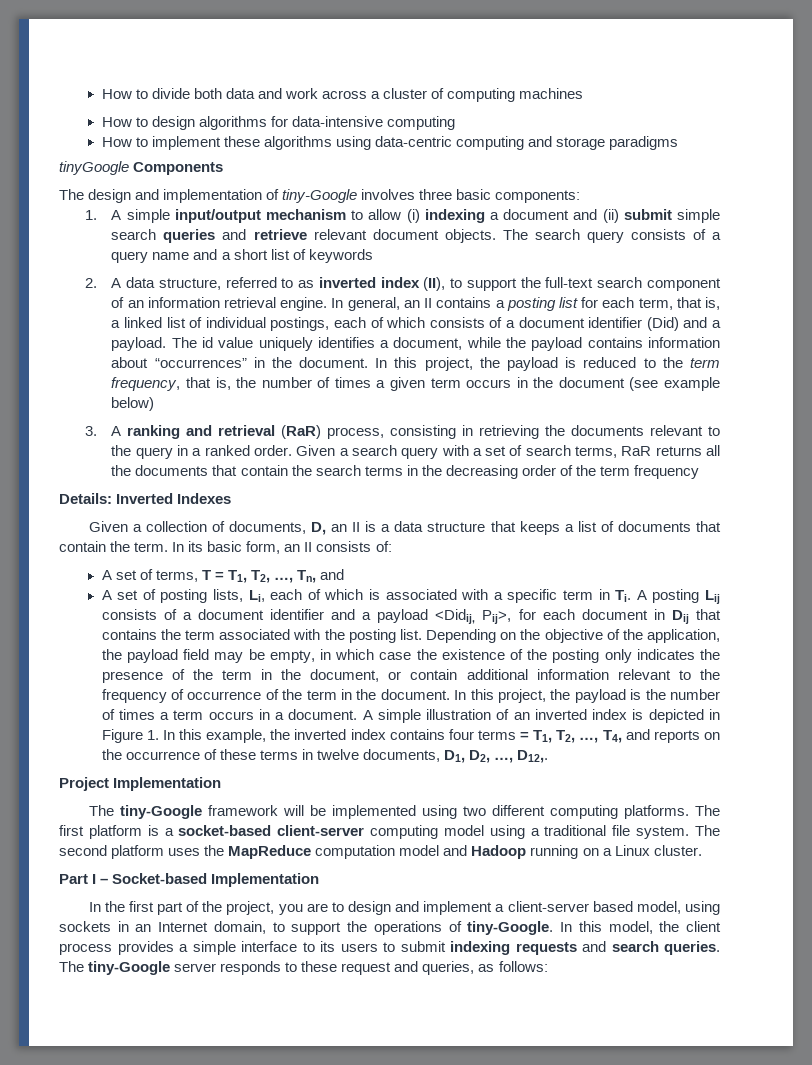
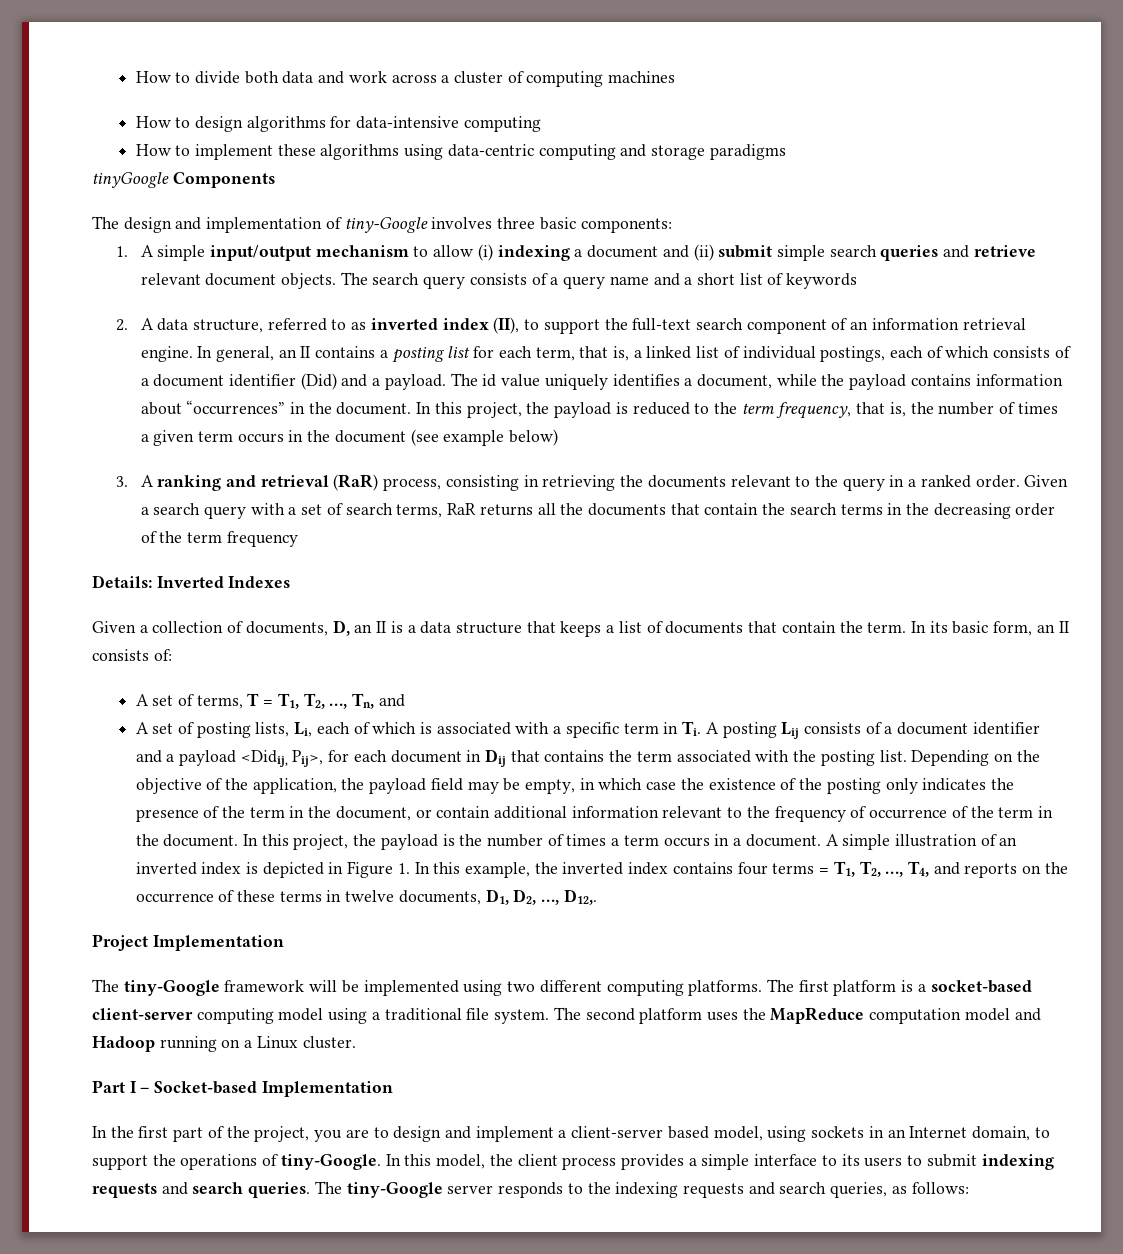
- The tiny-Google server responds to these request and queries, as follows:
+ The tiny-Google server responds to the indexing requests and search queries, as follows:

